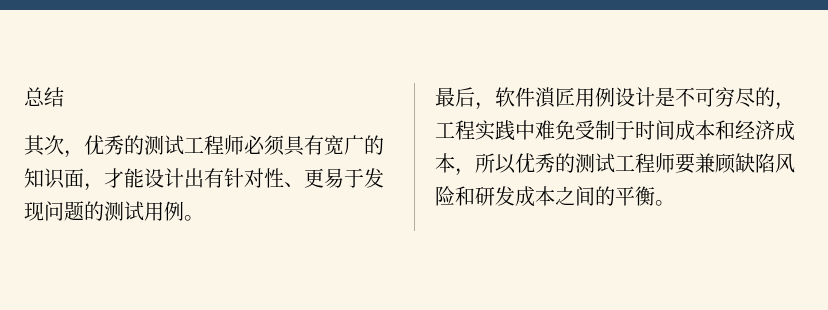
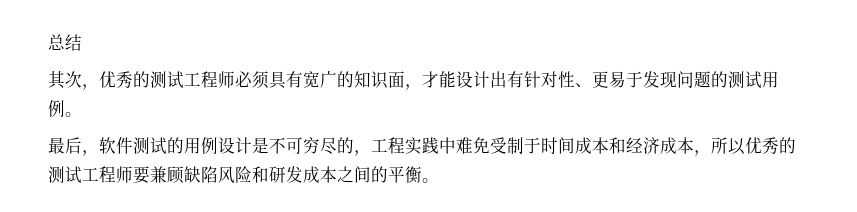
- 最后，软件溑匠用例设计是不可穷尽的，工程实践中难免受制于时间成本和经济成本，所以优秀的测试工程师要兼顾缺陷风险和研发成本之间的平衡。
+ 最后，软件测试的用例设计是不可穷尽的，工程实践中难免受制于时间成本和经济成本，所以优秀的测试工程师要兼顾缺陷风险和研发成本之间的平衡。

